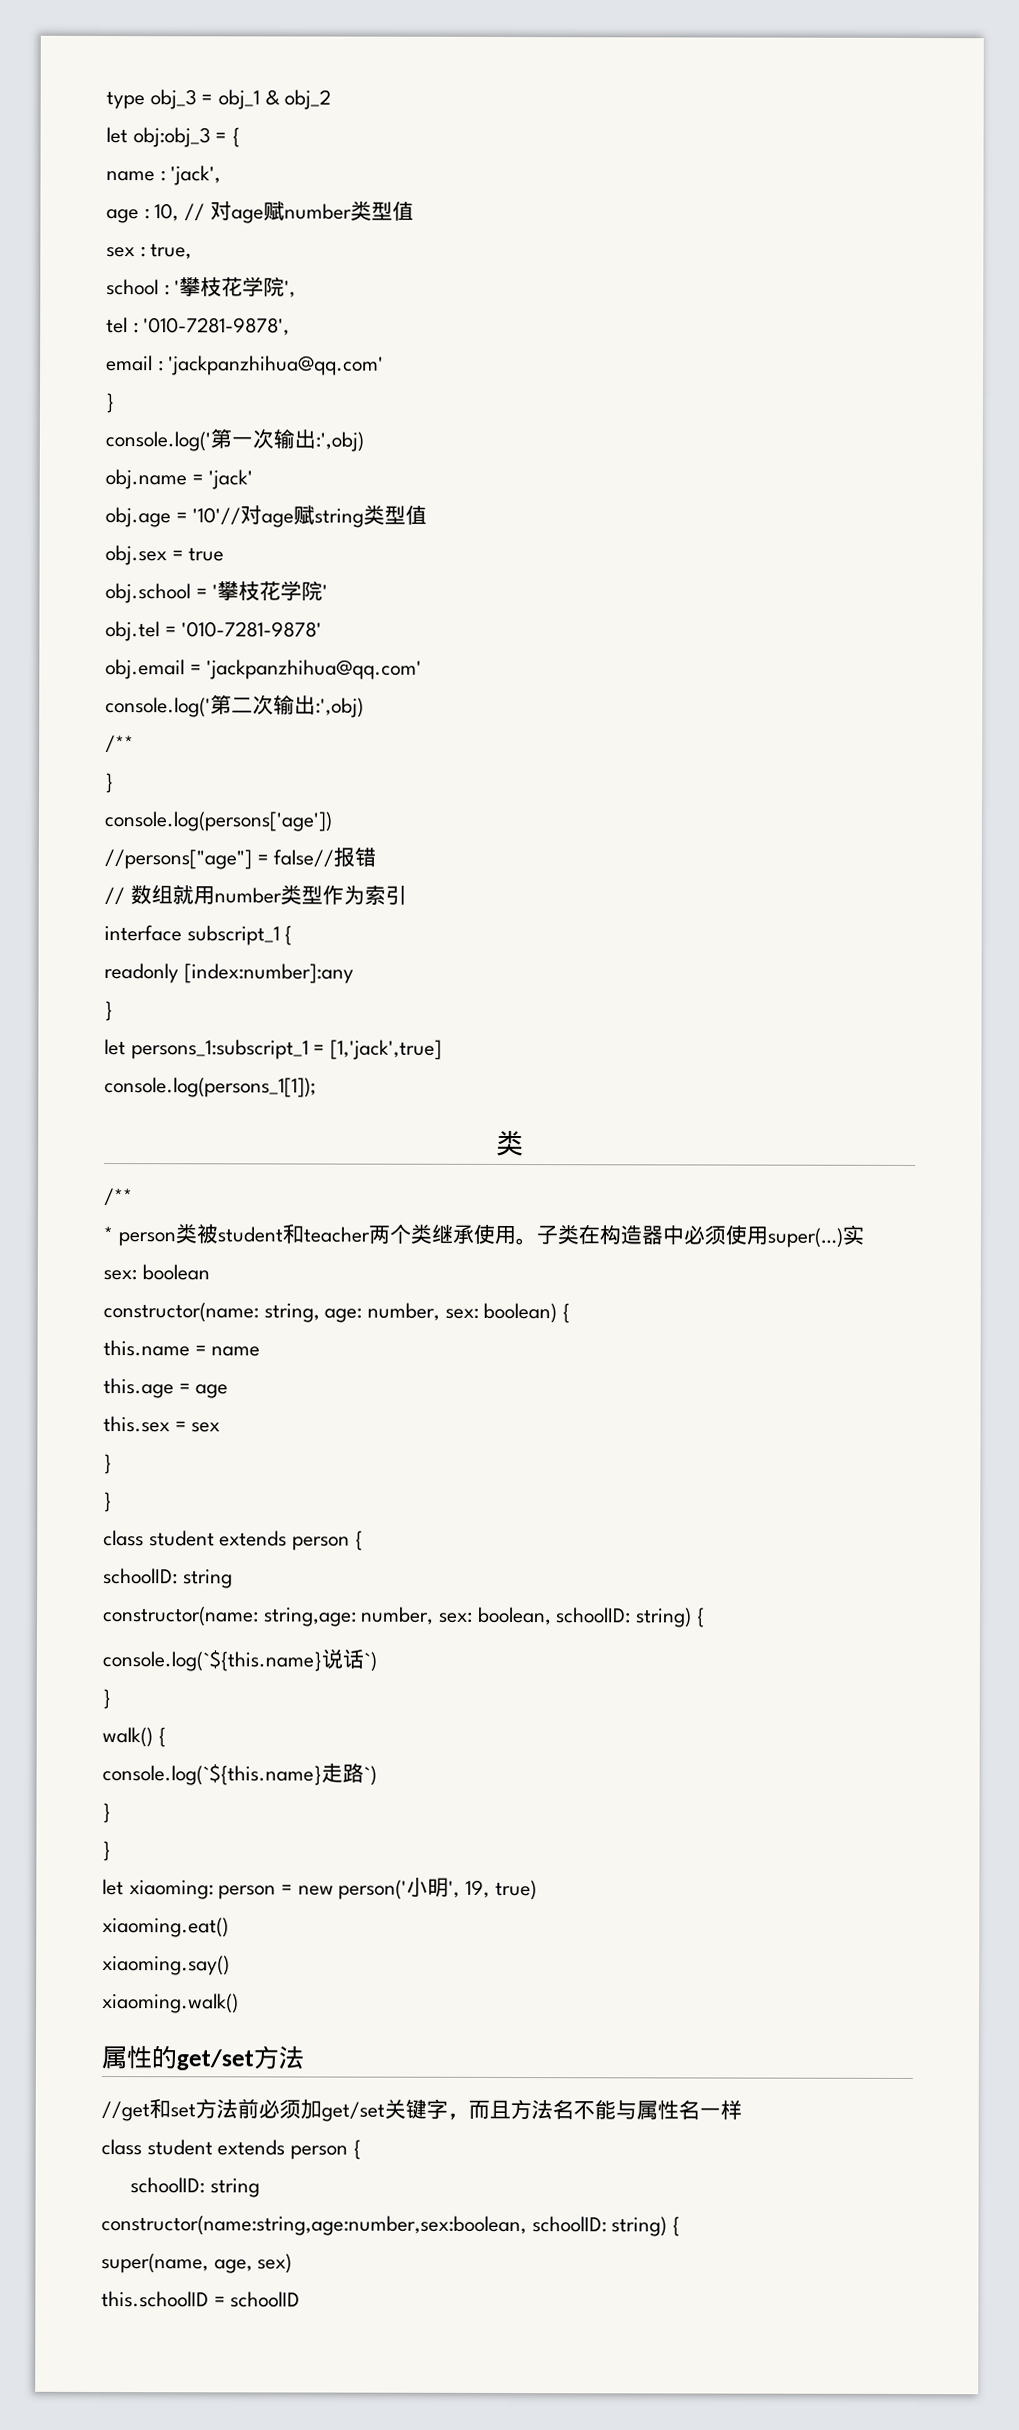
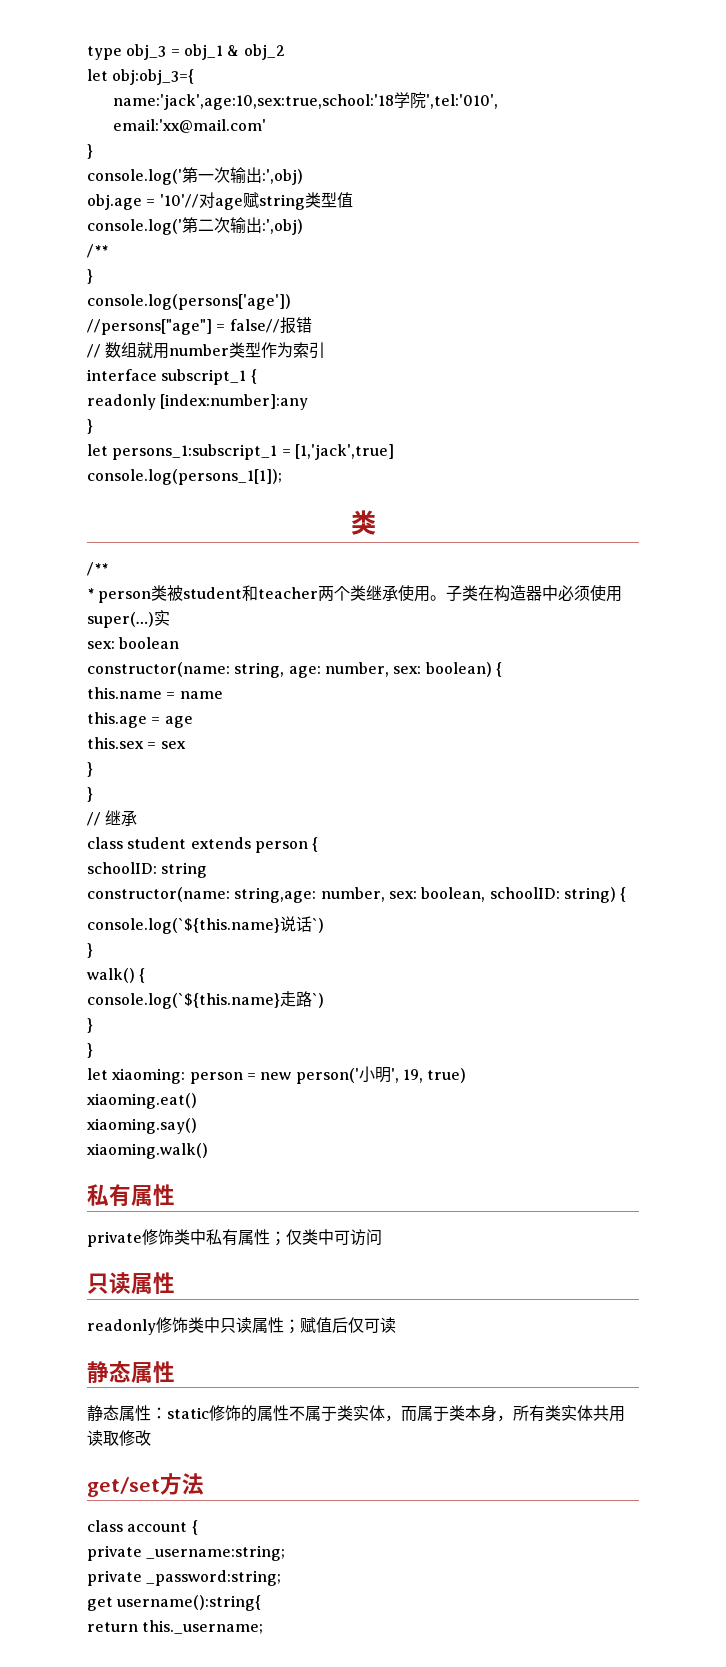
- let obj:obj_3 = {
- name : 'jack',
- age : 10, // 对age赋number类型值
- sex : true,
- school : '攀枝花学院',
- tel : '010-7281-9878',
- email : 'jackpanzhihua@qq.com'
+ let obj:obj_3={
+ name:'jack',age:10,sex:true,school:'18学院',tel:'010', email:'xx@mail.com'
- obj.name = 'jack'
- obj.sex = true
- obj.school = '攀枝花学院'
- obj.tel = '010-7281-9878'
- obj.email = 'jackpanzhihua@qq.com'
+ // 继承
  xiaoming.walk()
- 属性的get/set方法
- //get和set方法前必须加get/set关键字，而且方法名不能与属性名一样
- class student extends person {
- schoolID: string
- constructor(name:string,age:number,sex:boolean, schoolID: string) {
- super(name, age, sex)
- this.schoolID = schoolID
+ 私有属性
+ private修饰类中私有属性；仅类中可访问
+ 只读属性
+ readonly修饰类中只读属性；赋值后仅可读
+ 静态属性
+ 静态属性：static修饰的属性不属于类实体，而属于类本身，所有类实体共用读取修改
+ get/set方法
+ class account {
+ private _username:string;
+ private _password:string;
+ get username():string{
+ return this._username;

